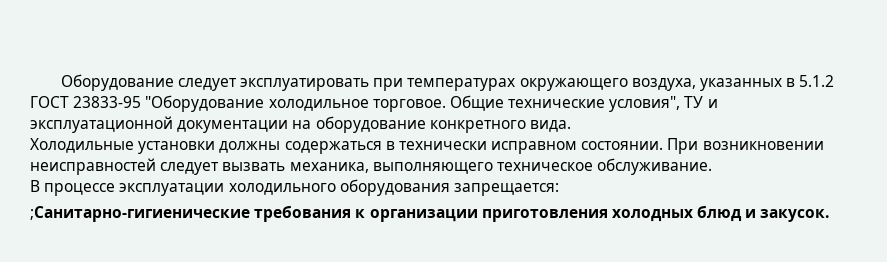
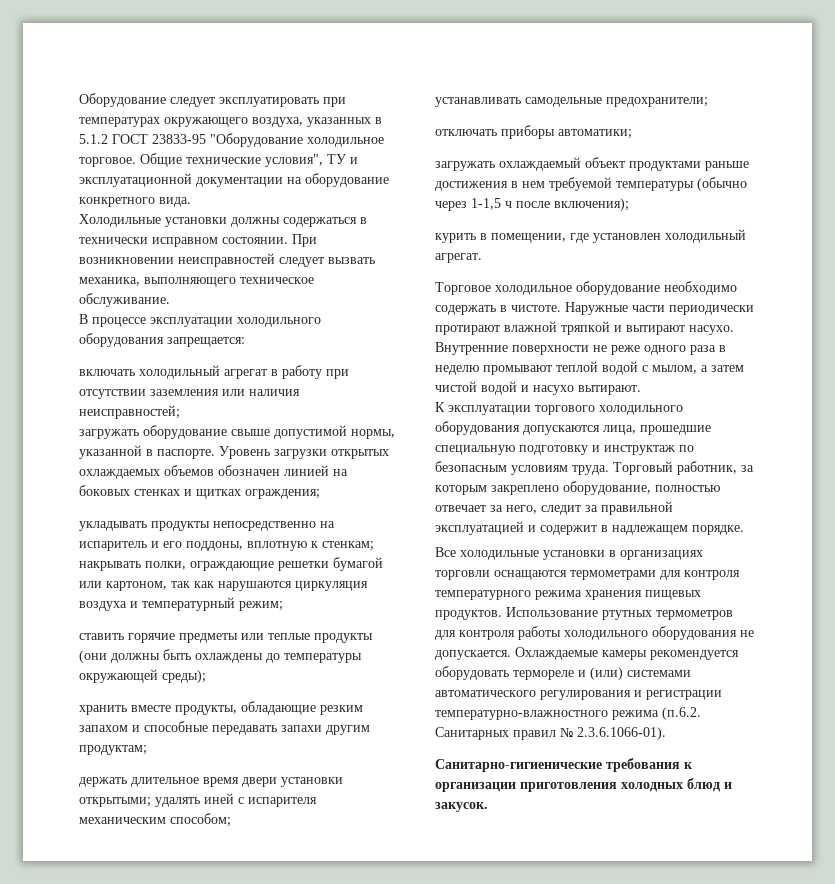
- ;Санитарно-гигиенические требования к организации приготовления холодных блюд и закусок.
+ включать холодильный агрегат в работу при отсутствии заземления или наличия неисправностей;
+ загружать оборудование свыше допустимой нормы, указанной в паспорте. Уровень загрузки открытых охлаждаемых объемов обозначен линией на боковых стенках и щитках ограждения;
+ укладывать продукты непосредственно на испаритель и его поддоны, вплотную к стенкам; накрывать полки, ограждающие решетки бумагой или картоном, так как нарушаются циркуляция воздуха и температурный режим;
+ ставить горячие предметы или теплые продукты (они должны быть охлаждены до температуры окружающей среды);
+ хранить вместе продукты, обладающие резким запахом и способные передавать запахи другим продуктам;
+ держать длительное время двери установки открытыми; удалять иней с испарителя механическим способом;
+ устанавливать самодельные предохранители;
+ отключать приборы автоматики;
+ загружать охлаждаемый объект продуктами раньше достижения в нем требуемой температуры (обычно через 1-1,5 ч после включения);
+ курить в помещении, где установлен холодильный агрегат.
+ Торговое холодильное оборудование необходимо содержать в чистоте. Наружные части периодически протирают влажной тряпкой и вытирают насухо. Внутренние поверхности не реже одного раза в неделю промывают теплой водой с мылом, а затем чистой водой и насухо вытирают.
+ К эксплуатации торгового холодильного оборудования допускаются лица, прошедшие специальную подготовку и инструктаж по безопасным условиям труда. Торговый работник, за которым закреплено оборудование, полностью отвечает за него, следит за правильной эксплуатацией и содержит в надлежащем порядке.
+ Все холодильные установки в организациях торговли оснащаются термометрами для контроля температурного режима хранения пищевых продуктов. Использование ртутных термометров для контроля работы холодильного оборудования не допускается. Охлаждаемые камеры рекомендуется оборудовать термореле и (или) системами автоматического регулирования и регистрации температурно-влажностного режима (п.6.2. Санитарных правил № 2.3.6.1066-01).
+ Санитарно-гигиенические требования к организации приготовления холодных блюд и закусок.

